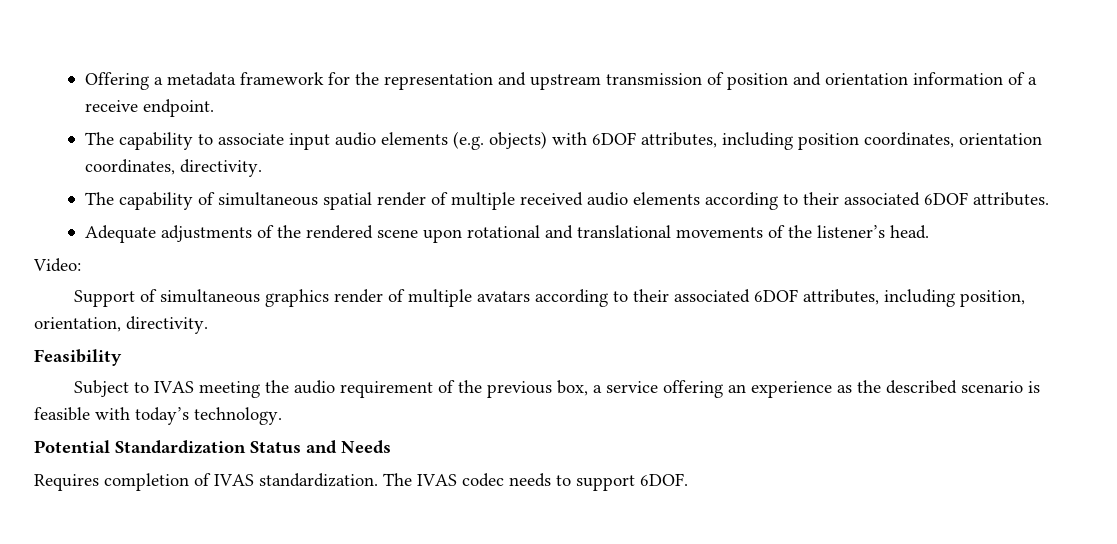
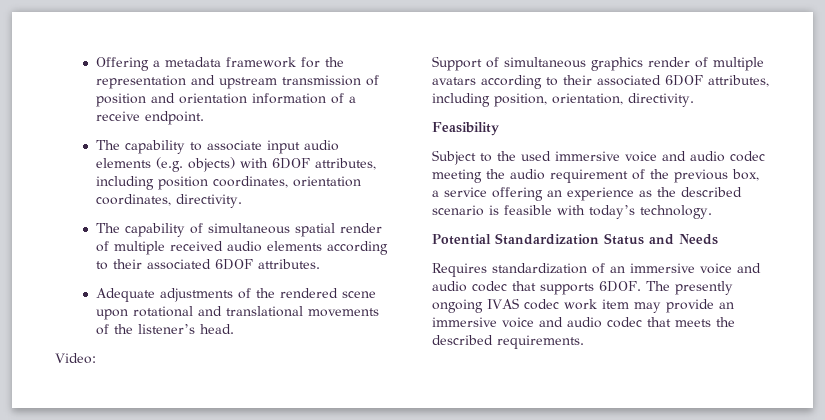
- Subject to IVAS meeting the audio requirement of the previous box, a service offering an experience as the described scenario is feasible with today’s technology.
+ Subject to the used immersive voice and audio codec meeting the audio requirement of the previous box, a service offering an experience as the described scenario is feasible with today’s technology.
- Requires completion of IVAS standardization. The IVAS codec needs to support 6DOF.
+ Requires standardization of an immersive voice and audio codec that supports 6DOF. The presently ongoing IVAS codec work item may provide an immersive voice and audio codec that meets the described requirements.

